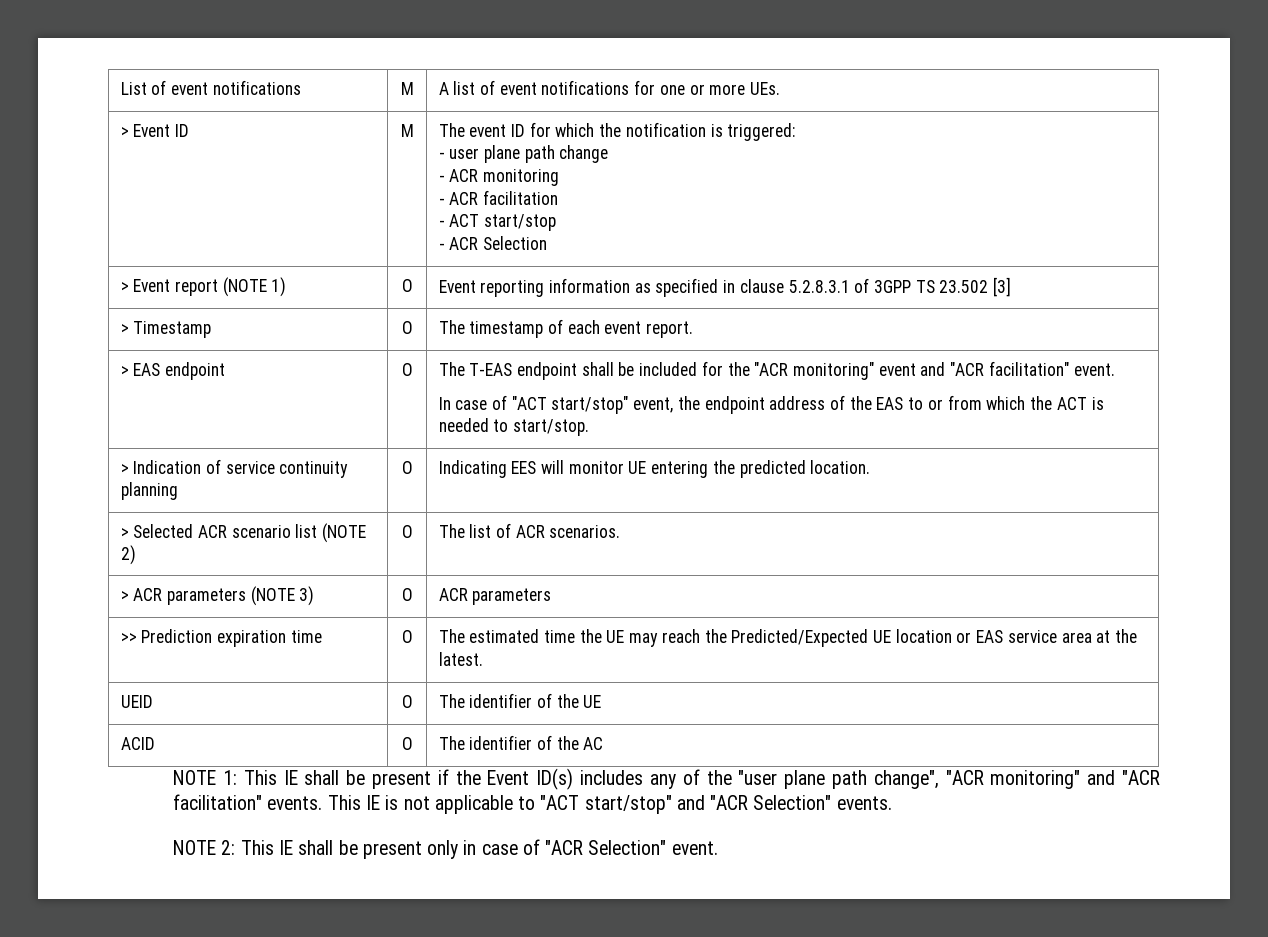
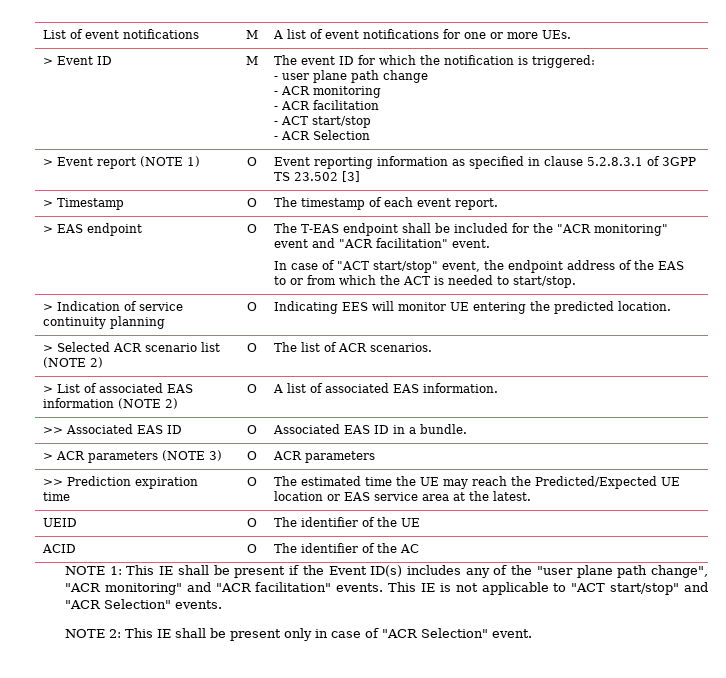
+ > List of associated EAS information (NOTE 2) | O | A list of associated EAS information.
+ >> Associated EAS ID | O | Associated EAS ID in a bundle.

